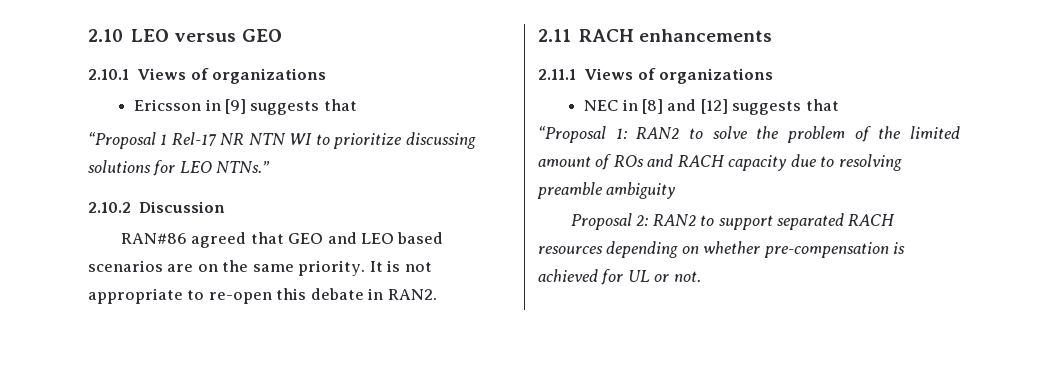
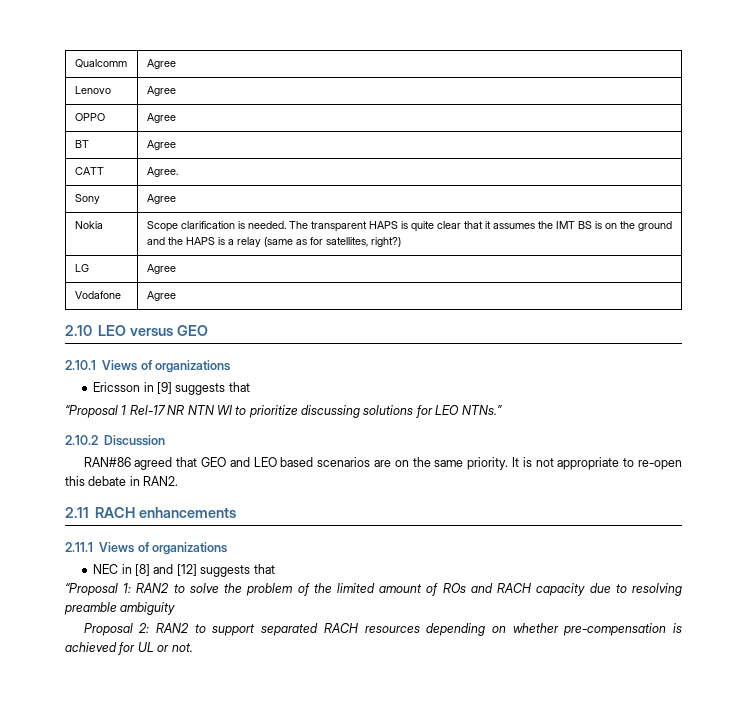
+ Qualcomm | Agree
+ Lenovo | Agree
+ OPPO | Agree
+ BT | Agree
+ CATT | Agree.
+ Sony | Agree
+ Nokia | Scope clarification is needed. The transparent HAPS is quite clear that it assumes the IMT BS is on the ground and the HAPS is a relay (same as for satellites, right?)
+ LG | Agree
+ Vodafone | Agree

